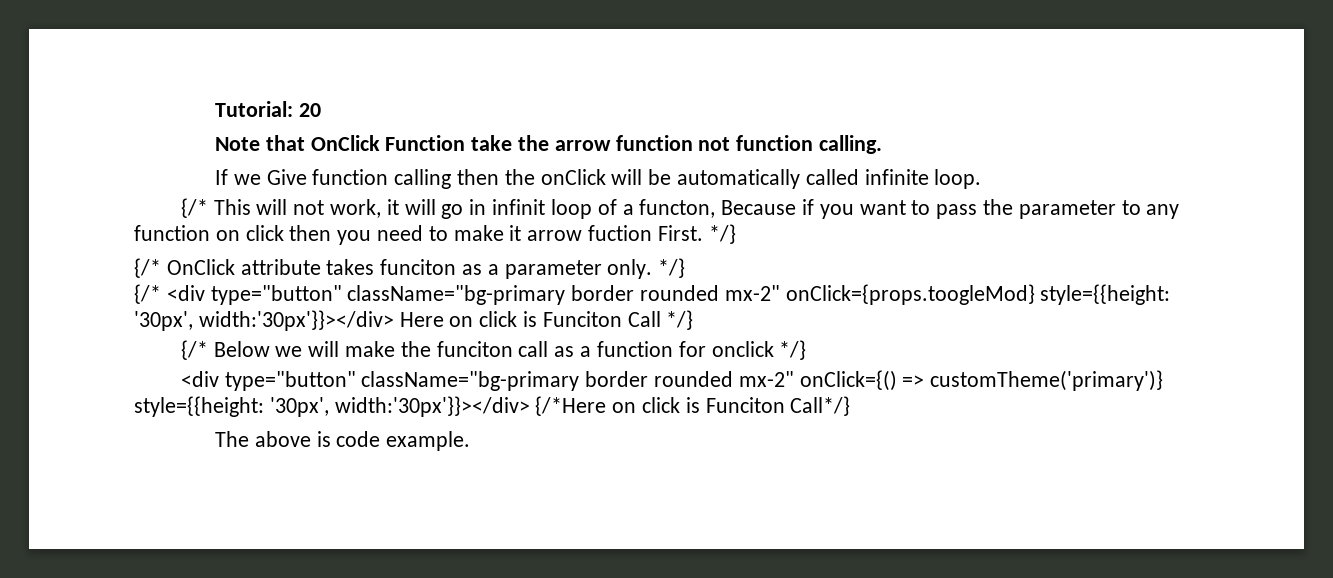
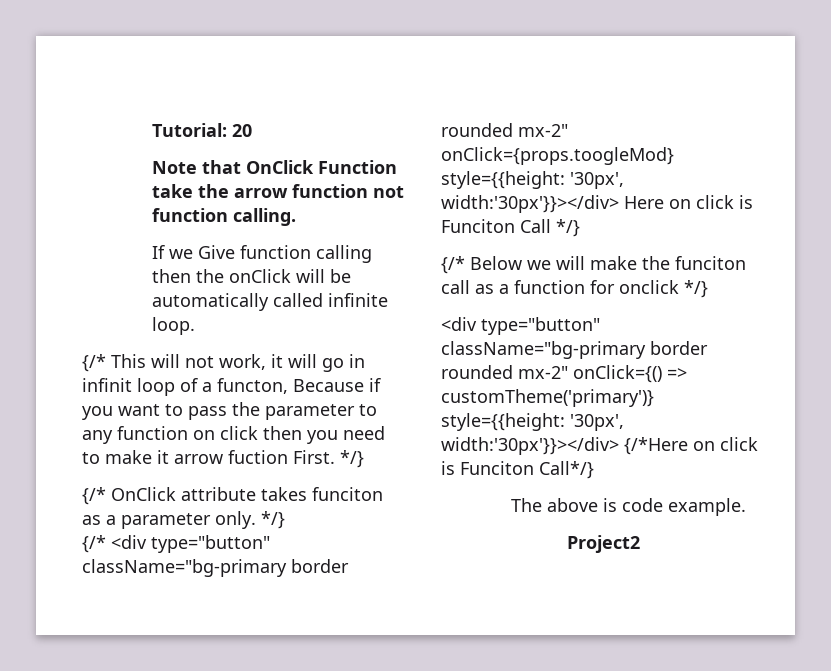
+ Project2

